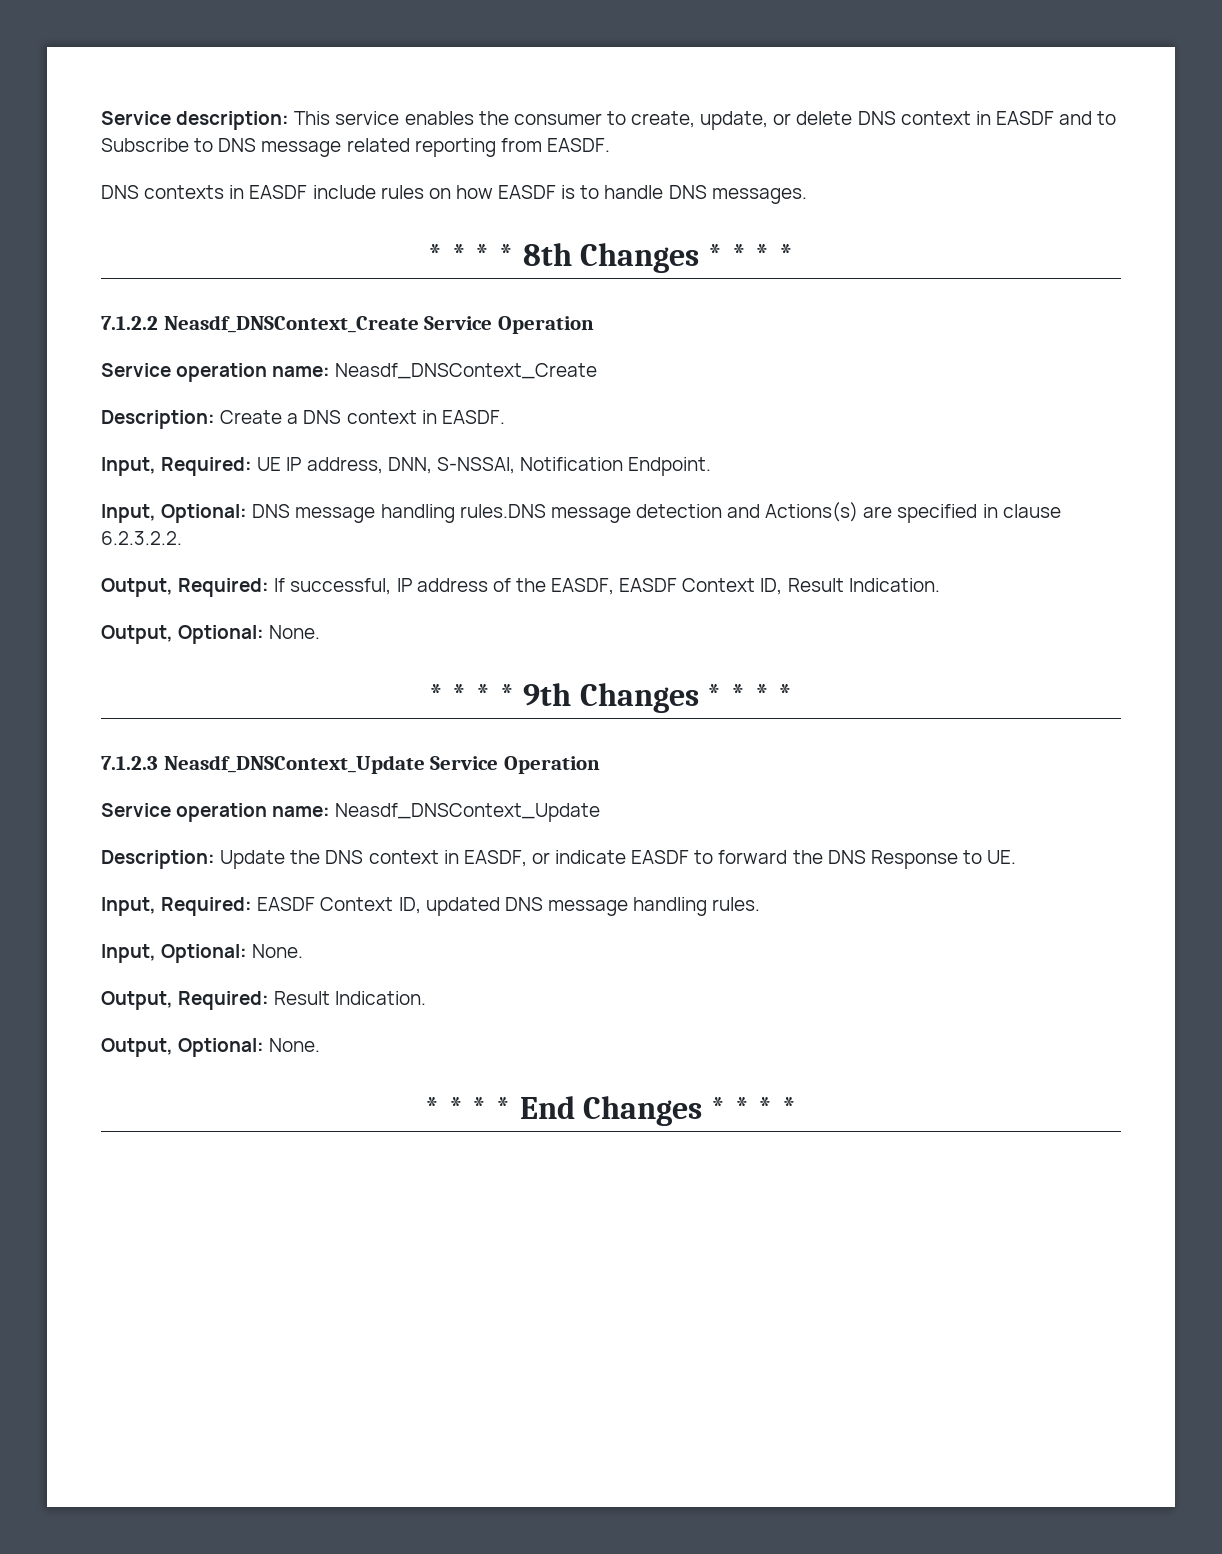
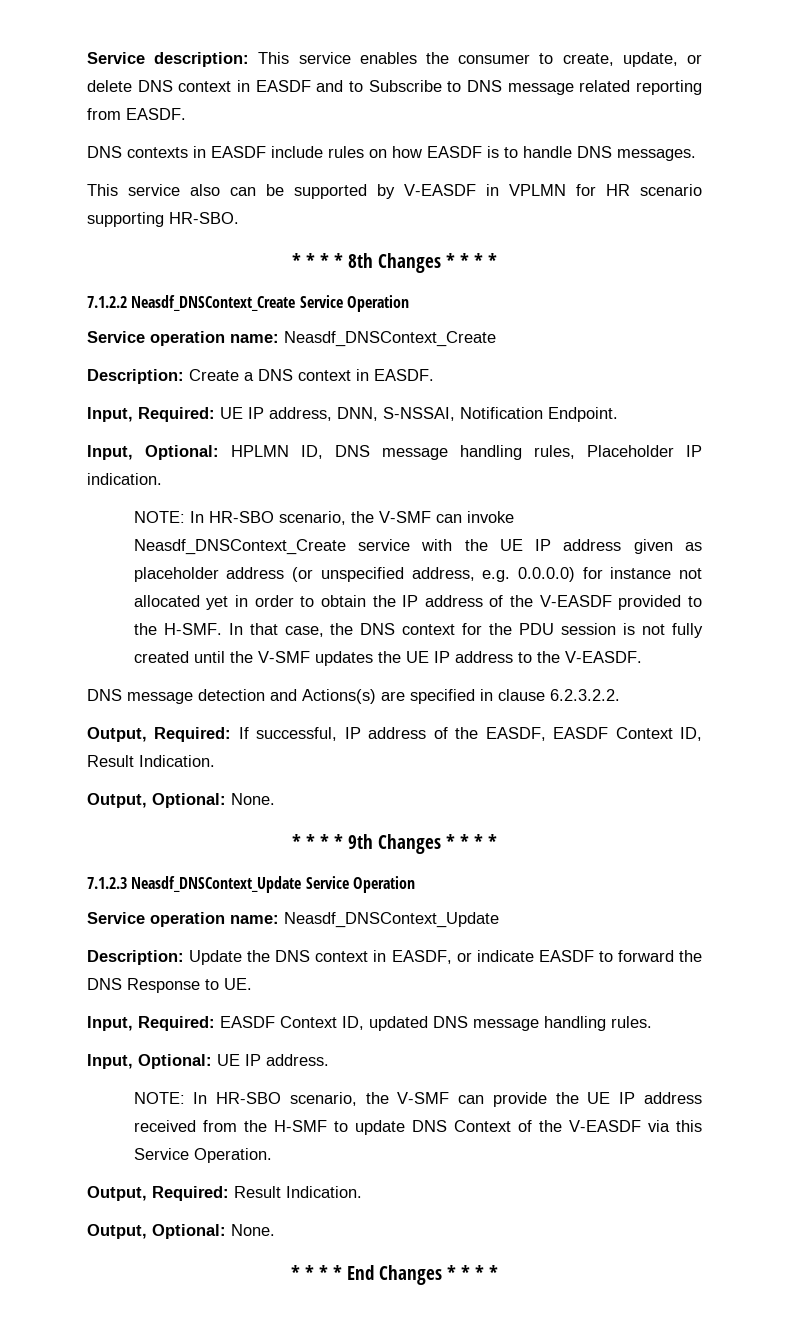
+ This service also can be supported by V-EASDF in VPLMN for HR scenario supporting HR-SBO.
- Input, Optional: DNS message handling rules.DNS message detection and Actions(s) are specified in clause 6.2.3.2.2.
+ Input, Optional: HPLMN ID, DNS message handling rules, Placeholder IP indication.
+ NOTE: In HR-SBO scenario, the V-SMF can invoke Neasdf_DNSContext_Create service with the UE IP address given as placeholder address (or unspecified address, e.g. 0.0.0.0) for instance not allocated yet in order to obtain the IP address of the V-EASDF provided to the H-SMF. In that case, the DNS context for the PDU session is not fully created until the V-SMF updates the UE IP address to the V-EASDF.
+ DNS message detection and Actions(s) are specified in clause 6.2.3.2.2.
- Input, Optional: None.
+ Input, Optional: UE IP address.
+ NOTE: In HR-SBO scenario, the V-SMF can provide the UE IP address received from the H-SMF to update DNS Context of the V-EASDF via this Service Operation.

